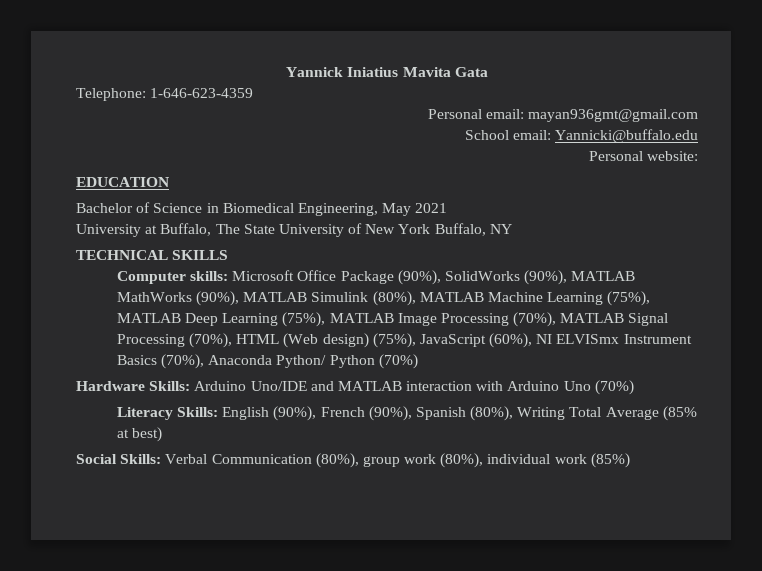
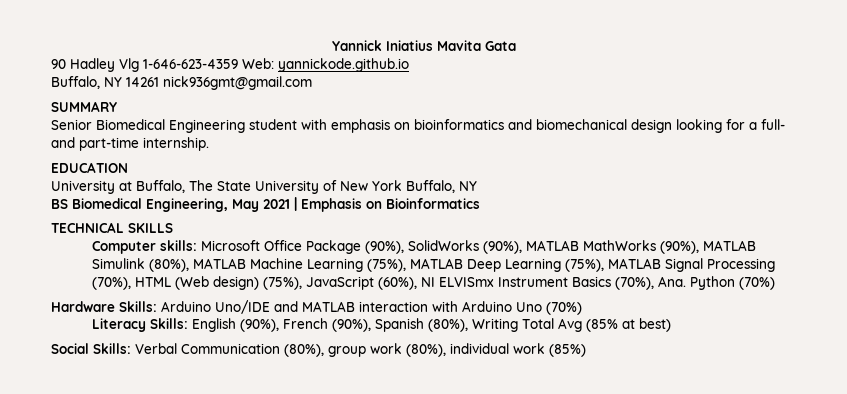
- Telephone: 1-646-623-4359
- Personal email: mayan936gmt@gmail.com
- School email: Yannicki@buffalo.edu
- Personal website:
+ 90 Hadley Vlg 1-646-623-4359 Web: yannickode.github.io
+ Buffalo, NY 14261 nick936gmt@gmail.com
+ SUMMARY
+ Senior Biomedical Engineering student with emphasis on bioinformatics and biomechanical design looking for a full- and part-time internship.
  EDUCATION
- Bachelor of Science in Biomedical Engineering, May 2021
+ BS Biomedical Engineering, May 2021 | Emphasis on Bioinformatics
- Computer skills: Microsoft Office Package (90%), SolidWorks (90%), MATLAB MathWorks (90%), MATLAB Simulink (80%), MATLAB Machine Learning (75%), MATLAB Deep Learning (75%), MATLAB Image Processing (70%), MATLAB Signal Processing (70%), HTML (Web design) (75%), JavaScript (60%), NI ELVISmx Instrument Basics (70%), Anaconda Python/ Python (70%)
+ Computer skills: Microsoft Office Package (90%), SolidWorks (90%), MATLAB MathWorks (90%), MATLAB Simulink (80%), MATLAB Machine Learning (75%), MATLAB Deep Learning (75%), MATLAB Signal Processing (70%), HTML (Web design) (75%), JavaScript (60%), NI ELVISmx Instrument Basics (70%), Ana. Python (70%)
- Literacy Skills: English (90%), French (90%), Spanish (80%), Writing Total Average (85% at best)
+ Literacy Skills: English (90%), French (90%), Spanish (80%), Writing Total Avg (85% at best)

